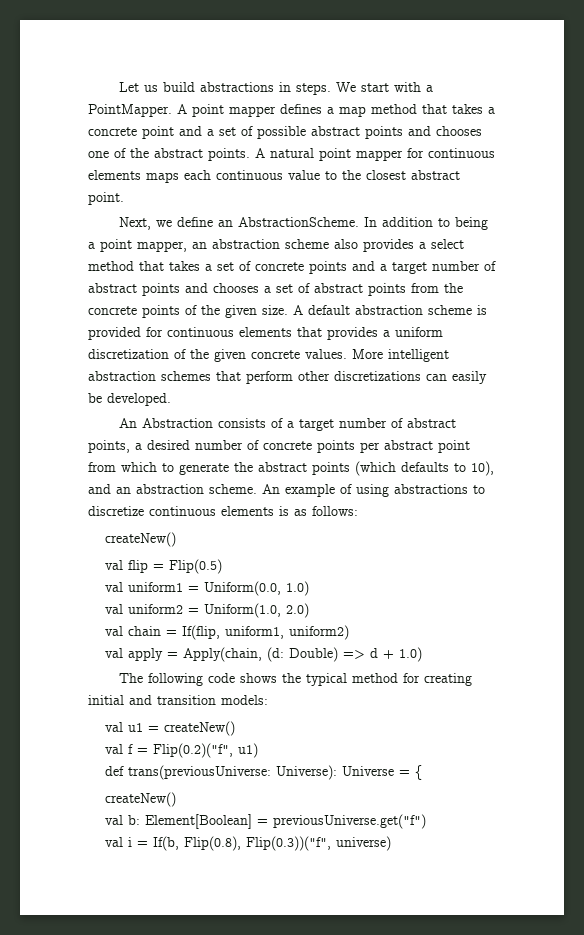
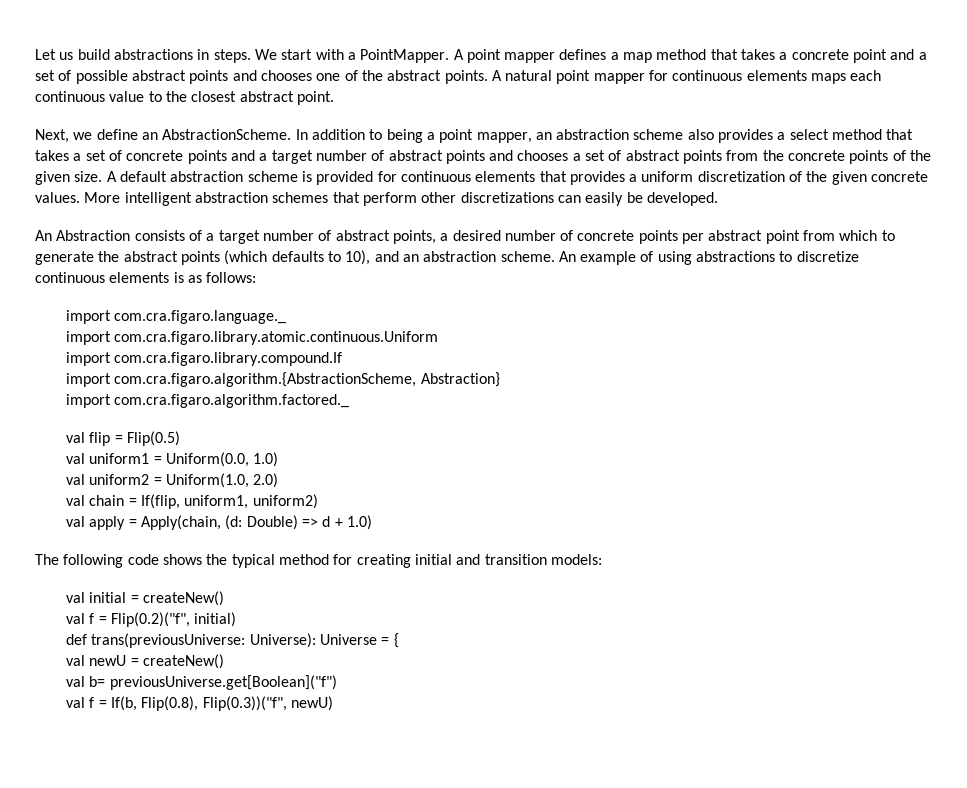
  An example of using abstractions to discretize continuous elements is as follows:
- createNew()
+ import com.cra.figaro.language._
+ import com.cra.figaro.library.atomic.continuous.Uniform
+ import com.cra.figaro.library.compound.If
+ import com.cra.figaro.algorithm.{AbstractionScheme, Abstraction}
+ import com.cra.figaro.algorithm.factored._
- val u1 = createNew()
+ val initial = createNew()
- val f = Flip(0.2)("f", u1)
+ val f = Flip(0.2)("f", initial)
  def trans(previousUniverse: Universe): Universe = {
- createNew()
- val b: Element[Boolean] = previousUniverse.get("f")
- val i = If(b, Flip(0.8), Flip(0.3))("f", universe)
+ val newU = createNew()
+ val b= previousUniverse.get[Boolean]("f")
+ val f = If(b, Flip(0.8), Flip(0.3))("f", newU)

